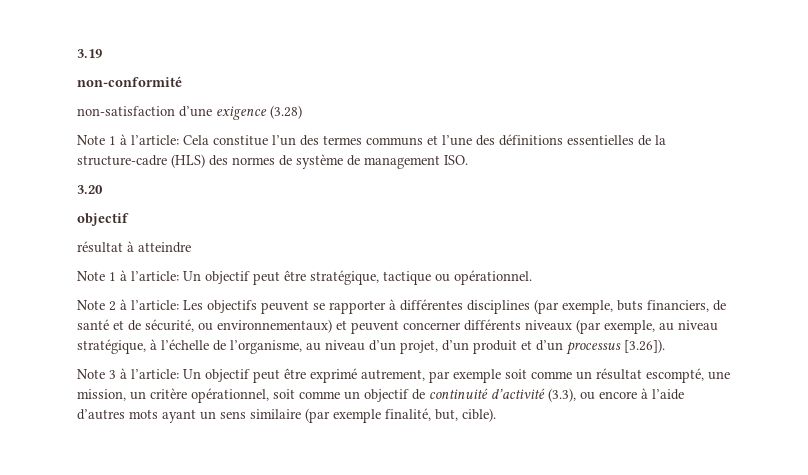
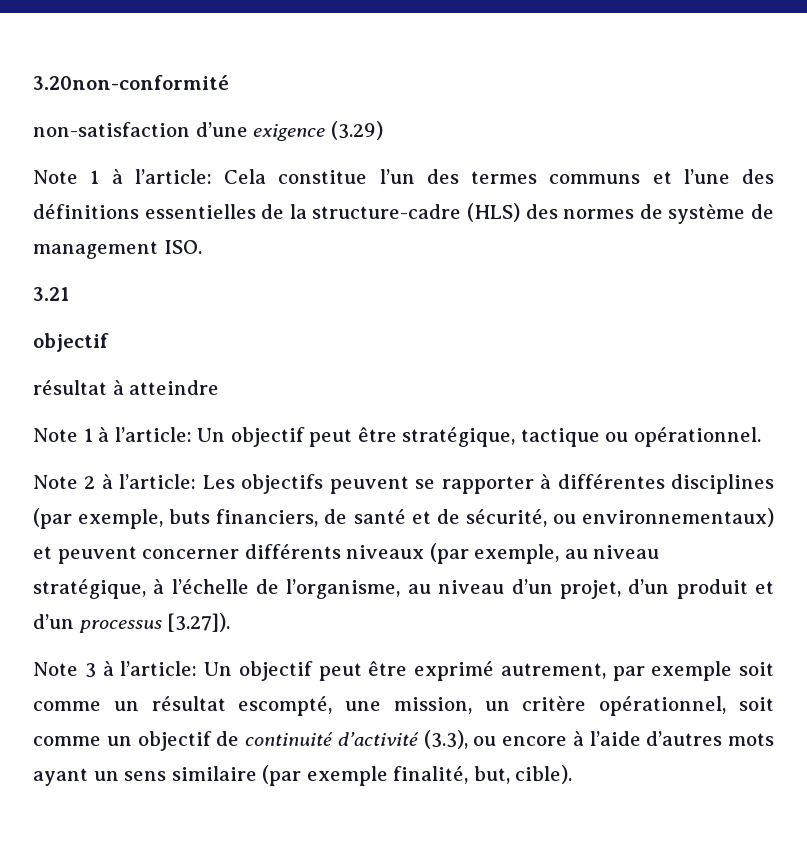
- 3.19
- non-conformité
+ 3.20non-conformité
- non-satisfaction d’une exigence (3.28)
+ non-satisfaction d’une exigence (3.29)
- 3.20
+ 3.21
- Note 2 à l’article: Les objectifs peuvent se rapporter à différentes disciplines (par exemple, buts financiers, de santé et de sécurité, ou environnementaux) et peuvent concerner différents niveaux (par exemple, au niveau stratégique, à l’échelle de l’organisme, au niveau d’un projet, d’un produit et d’un processus [3.26]).
+ Note 2 à l’article: Les objectifs peuvent se rapporter à différentes disciplines (par exemple, buts financiers, de santé et de sécurité, ou environnementaux) et peuvent concerner différents niveaux (par exemple, au niveau stratégique, à l’échelle de l’organisme, au niveau d’un projet, d’un produit et d’un processus [3.27]).

